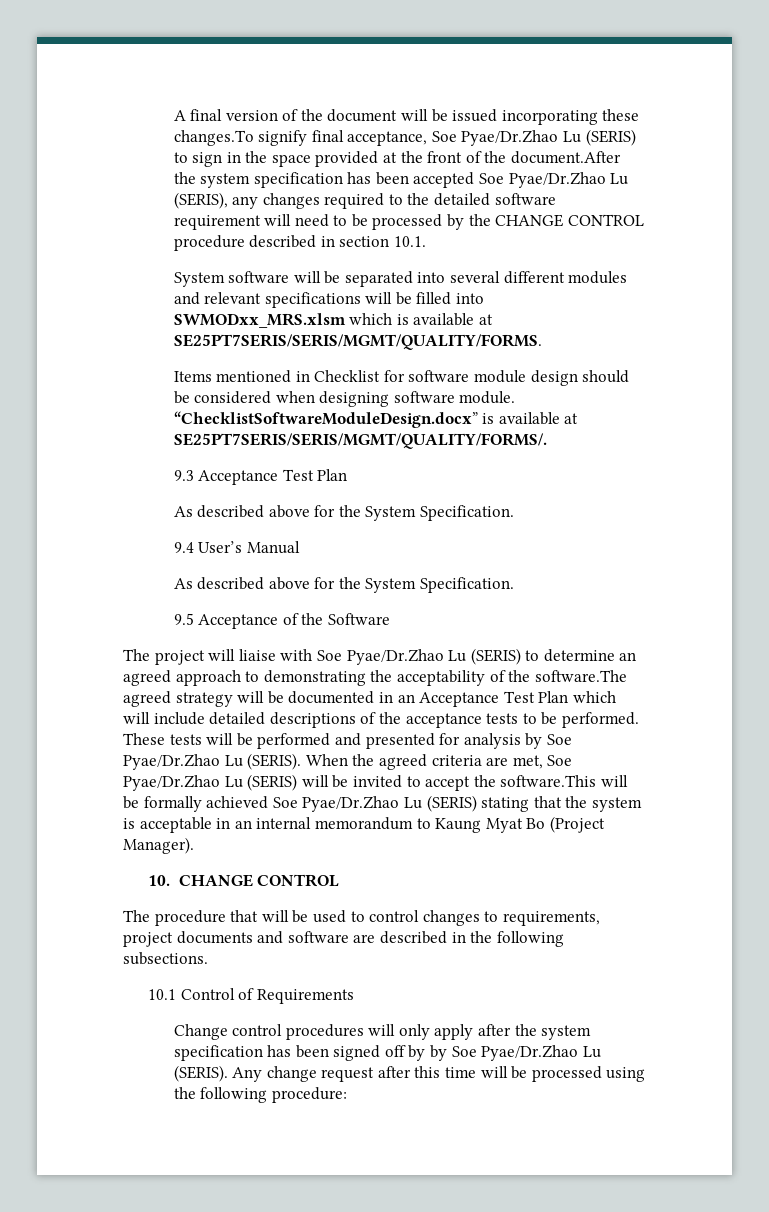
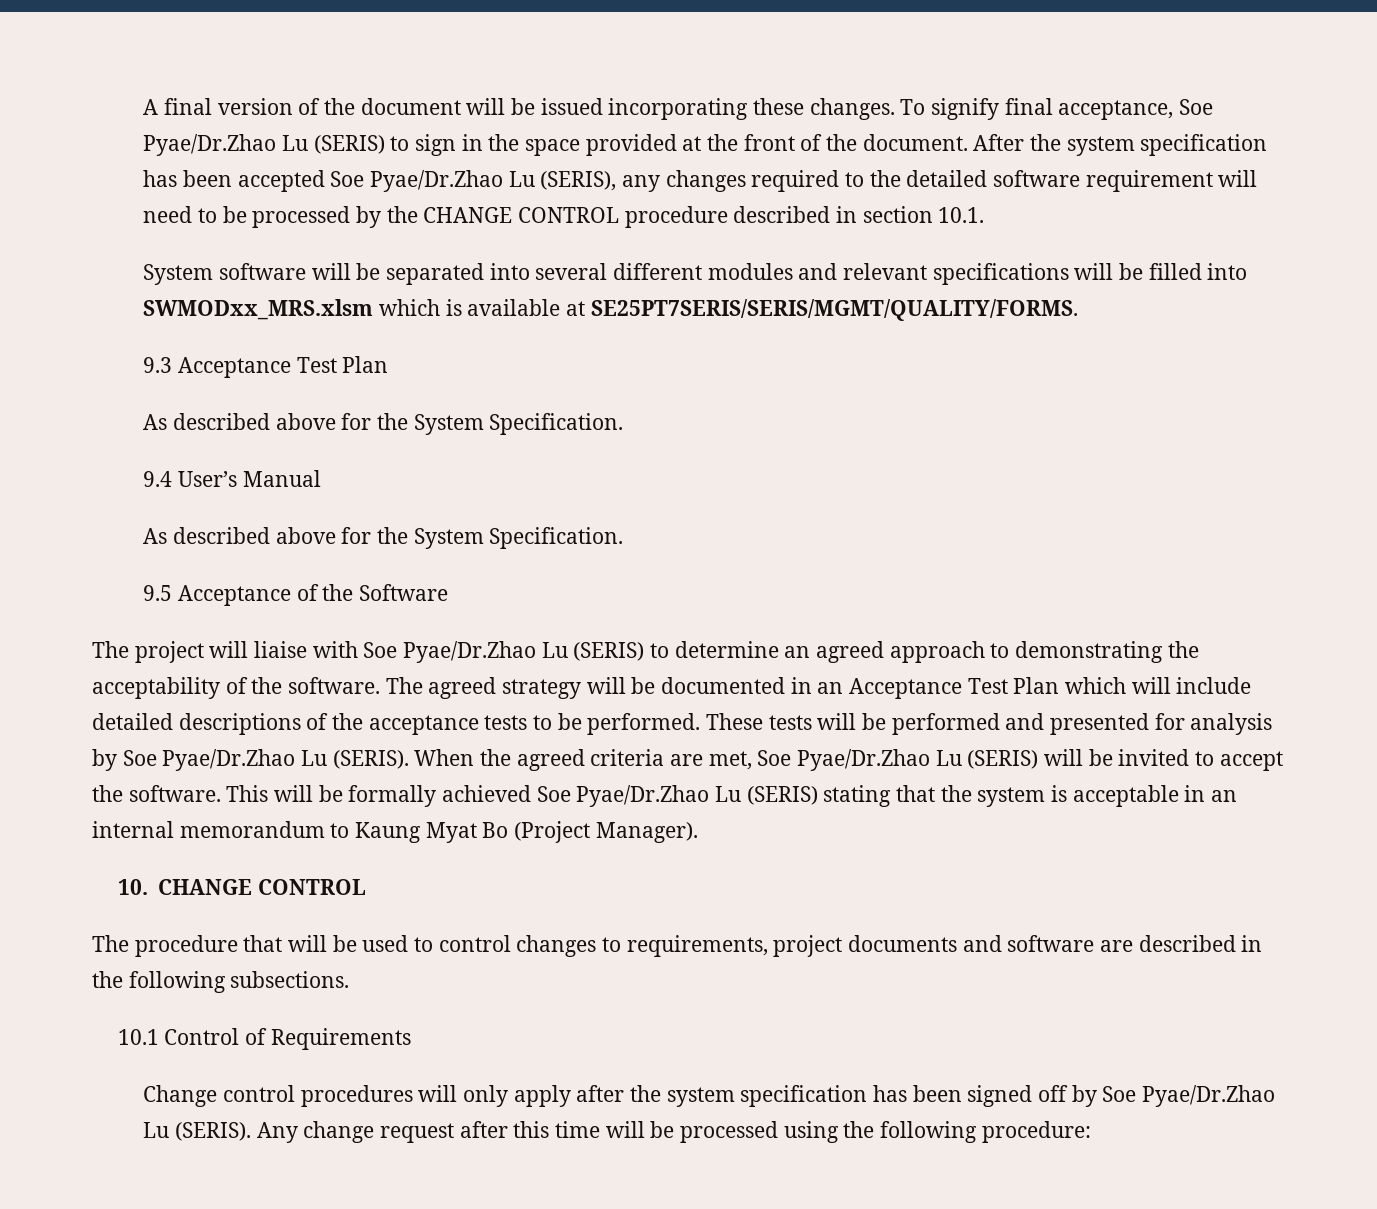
- A final version of the document will be issued incorporating these changes.To signify final acceptance, Soe Pyae/Dr.Zhao Lu (SERIS) to sign in the space provided at the front of the document.After the system specification has been accepted Soe Pyae/Dr.Zhao Lu (SERIS), any changes required to the detailed software requirement will need to be processed by the CHANGE CONTROL procedure described in section 10.1.
+ A final version of the document will be issued incorporating these changes. To signify final acceptance, Soe Pyae/Dr.Zhao Lu (SERIS) to sign in the space provided at the front of the document. After the system specification has been accepted Soe Pyae/Dr.Zhao Lu (SERIS), any changes required to the detailed software requirement will need to be processed by the CHANGE CONTROL procedure described in section 10.1.
- Items mentioned in Checklist for software module design should be considered when designing software module. “ChecklistSoftwareModuleDesign.docx” is available at SE25PT7SERIS/SERIS/MGMT/QUALITY/FORMS/.
- The project will liaise with Soe Pyae/Dr.Zhao Lu (SERIS) to determine an agreed approach to demonstrating the acceptability of the software.The agreed strategy will be documented in an Acceptance Test Plan which will include detailed descriptions of the acceptance tests to be performed.
+ The project will liaise with Soe Pyae/Dr.Zhao Lu (SERIS) to determine an agreed approach to demonstrating the acceptability of the software. The agreed strategy will be documented in an Acceptance Test Plan which will include detailed descriptions of the acceptance tests to be performed.
- When the agreed criteria are met, Soe Pyae/Dr.Zhao Lu (SERIS) will be invited to accept the software.This will be formally achieved Soe Pyae/Dr.Zhao Lu (SERIS) stating that the system is acceptable in an internal memorandum to Kaung Myat Bo (Project Manager).
+ When the agreed criteria are met, Soe Pyae/Dr.Zhao Lu (SERIS) will be invited to accept the software. This will be formally achieved Soe Pyae/Dr.Zhao Lu (SERIS) stating that the system is acceptable in an internal memorandum to Kaung Myat Bo (Project Manager).
- Change control procedures will only apply after the system specification has been signed off by by Soe Pyae/Dr.Zhao Lu (SERIS).
+ Change control procedures will only apply after the system specification has been signed off by Soe Pyae/Dr.Zhao Lu (SERIS).

